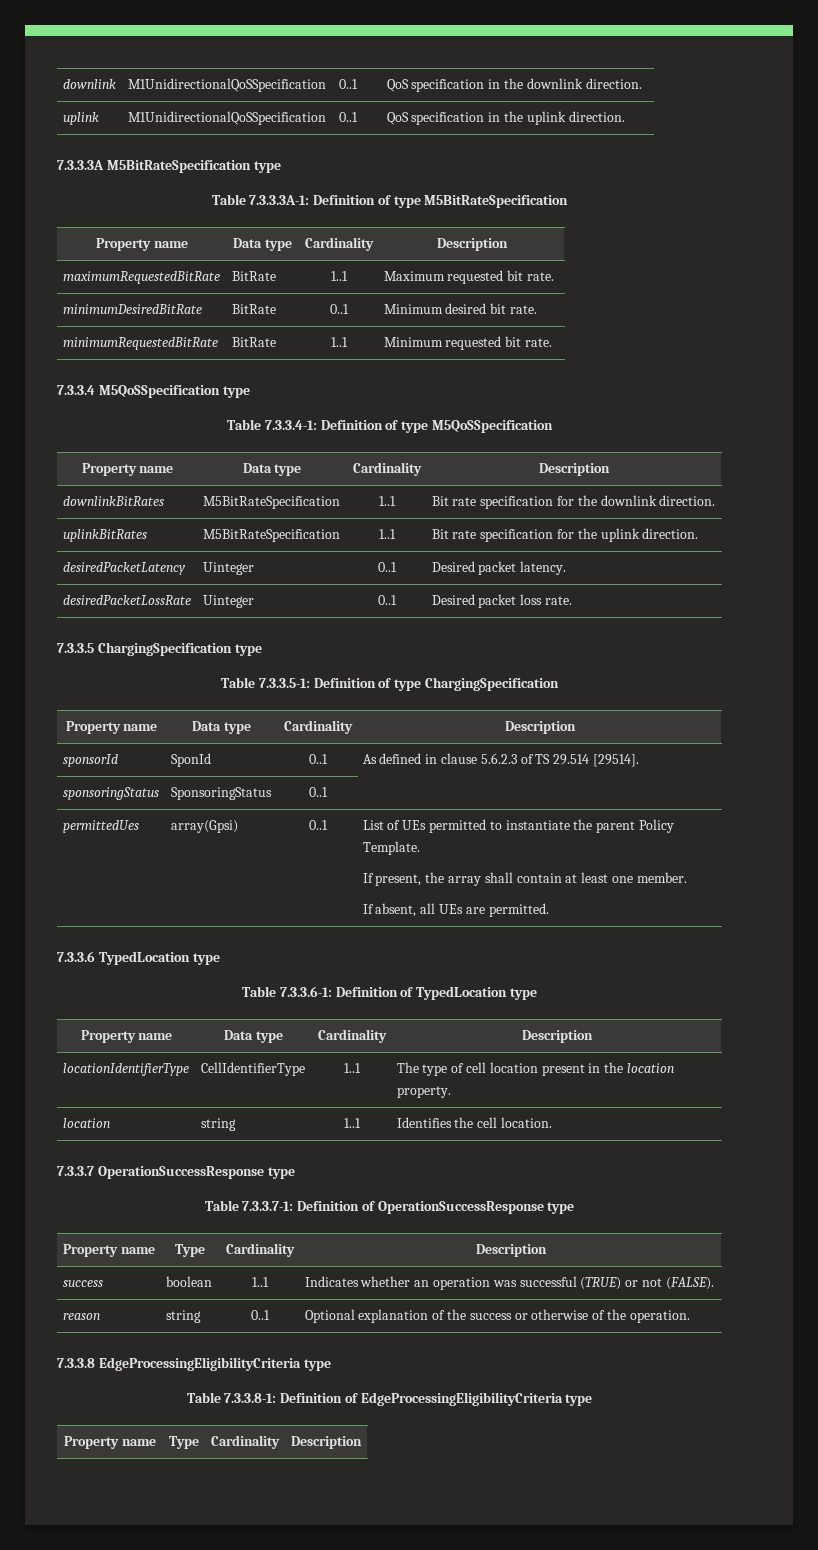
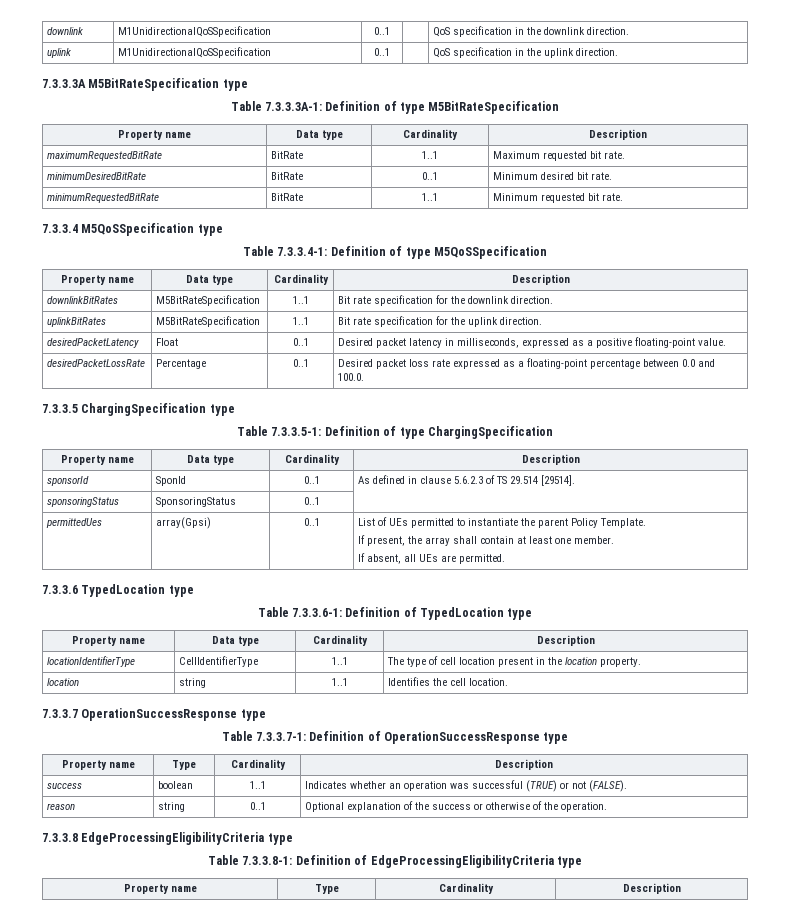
- desiredPacketLatency | Uinteger | 0..1 | Desired packet latency.
+ desiredPacketLatency | Float | 0..1 | Desired packet latency in milliseconds, expressed as a positive floating-point value.
- desiredPacketLossRate | Uinteger | 0..1 | Desired packet loss rate.
+ desiredPacketLossRate | Percentage | 0..1 | Desired packet loss rate expressed as a floating-point percentage between 0.0 and 100.0.

